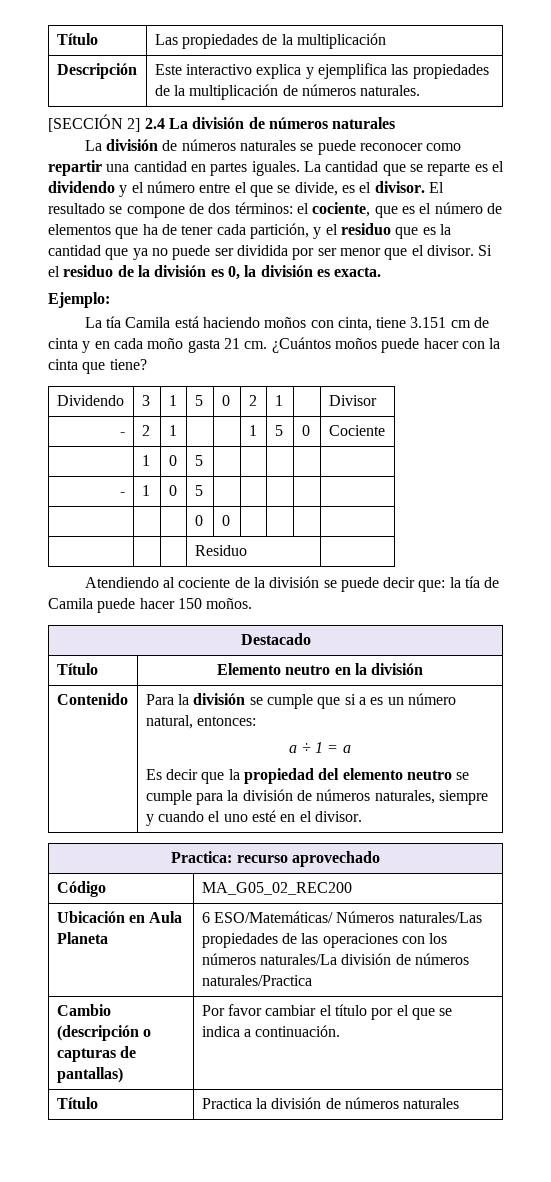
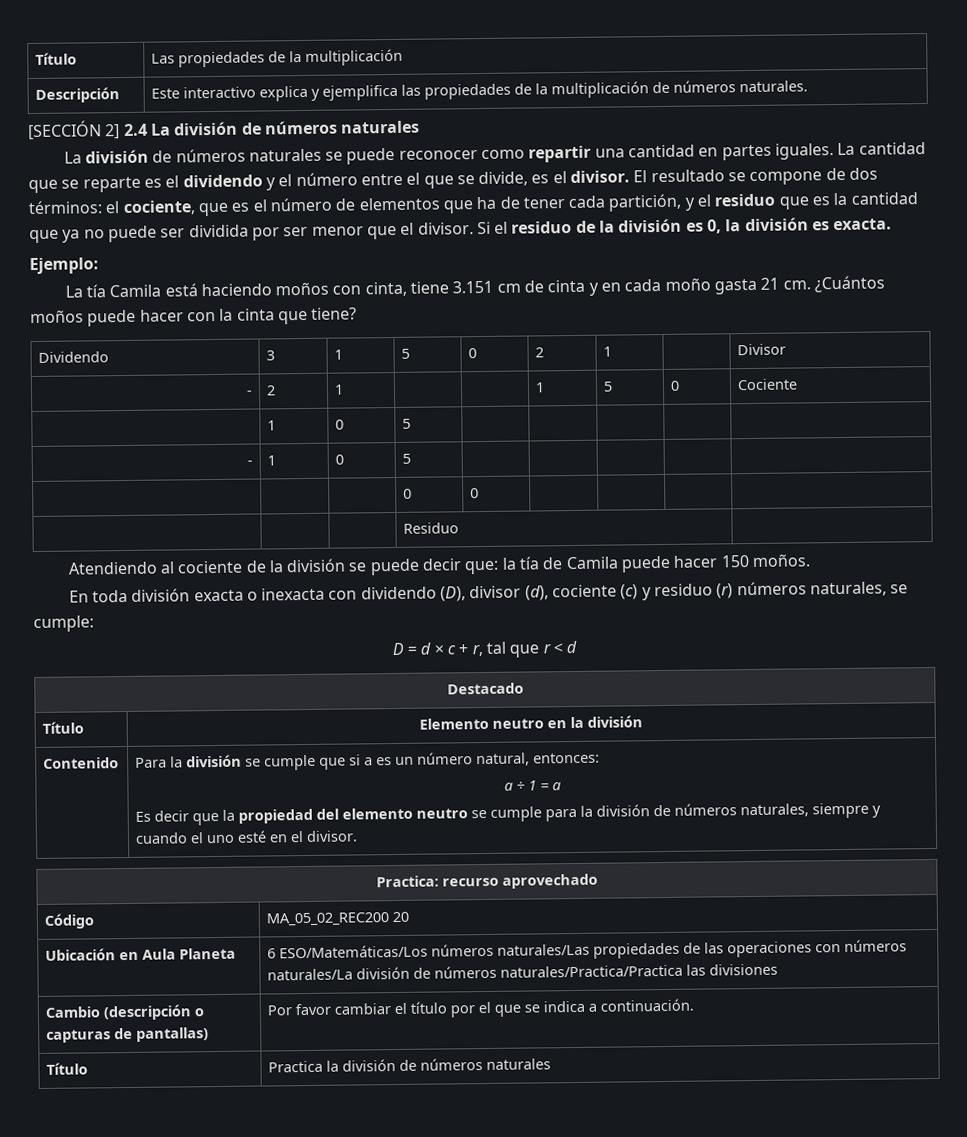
+ En toda división exacta o inexacta con dividendo (D), divisor (d), cociente (c) y residuo (r) números naturales, se cumple:
+ D = d × c + r, tal que r < d
- Código | MA_G05_02_REC200
+ Código | MA_05_02_REC200 20
- Ubicación en Aula Planeta | 6 ESO/Matemáticas/ Números naturales/Las propiedades de las operaciones con los números naturales/La división de números naturales/Practica
+ Ubicación en Aula Planeta | 6 ESO/Matemáticas/Los números naturales/Las propiedades de las operaciones con números naturales/La división de números naturales/Practica/Practica las divisiones

